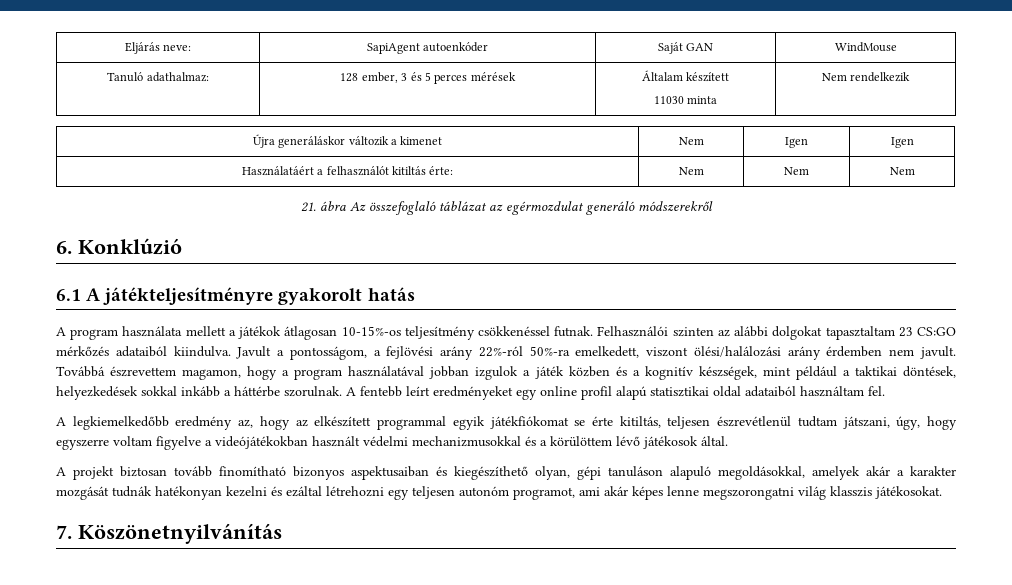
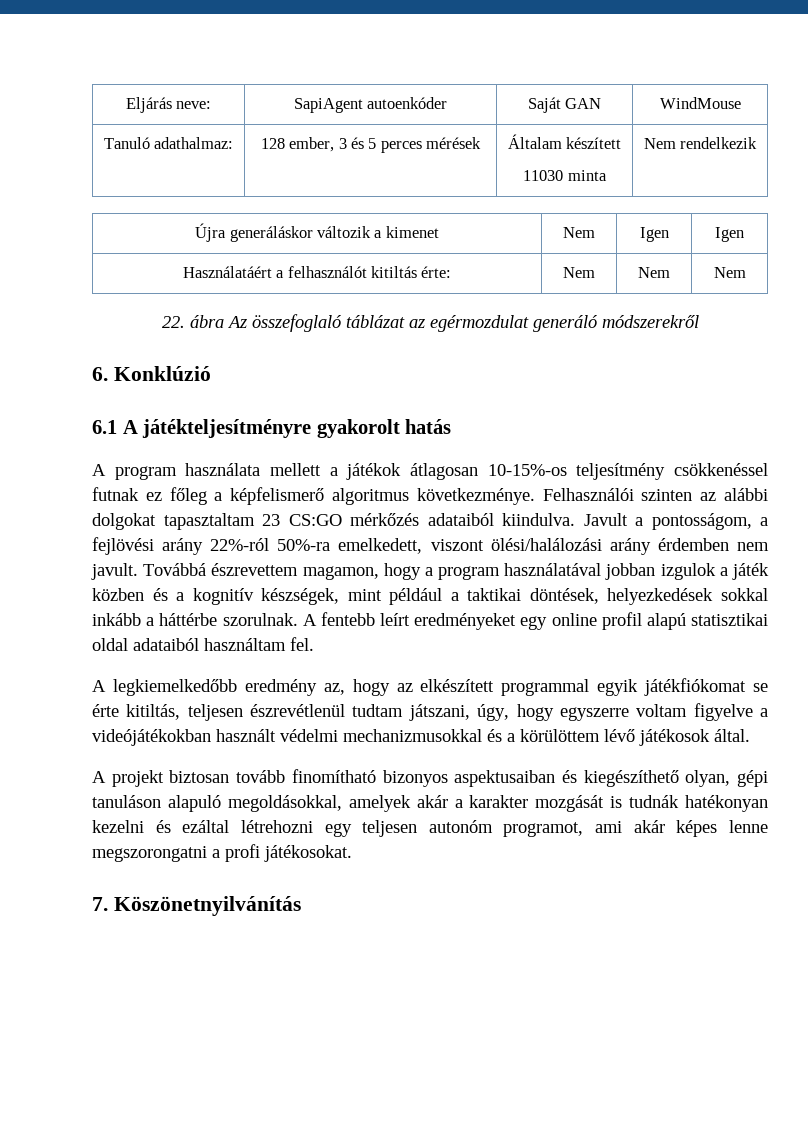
- 21. ábra Az összefoglaló táblázat az egérmozdulat generáló módszerekről
+ 22. ábra Az összefoglaló táblázat az egérmozdulat generáló módszerekről
- A program használata mellett a játékok átlagosan 10-15%-os teljesítmény csökkenéssel futnak.
+ A program használata mellett a játékok átlagosan 10-15%-os teljesítmény csökkenéssel futnak ez főleg a képfelismerő algoritmus következménye.
- A projekt biztosan tovább finomítható bizonyos aspektusaiban és kiegészíthető olyan, gépi tanuláson alapuló megoldásokkal, amelyek akár a karakter mozgását tudnák hatékonyan kezelni és ezáltal létrehozni egy teljesen autonóm programot, ami akár képes lenne megszorongatni világ klasszis játékosokat.
+ A projekt biztosan tovább finomítható bizonyos aspektusaiban és kiegészíthető olyan, gépi tanuláson alapuló megoldásokkal, amelyek akár a karakter mozgását is tudnák hatékonyan kezelni és ezáltal létrehozni egy teljesen autonóm programot, ami akár képes lenne megszorongatni a profi játékosokat.

